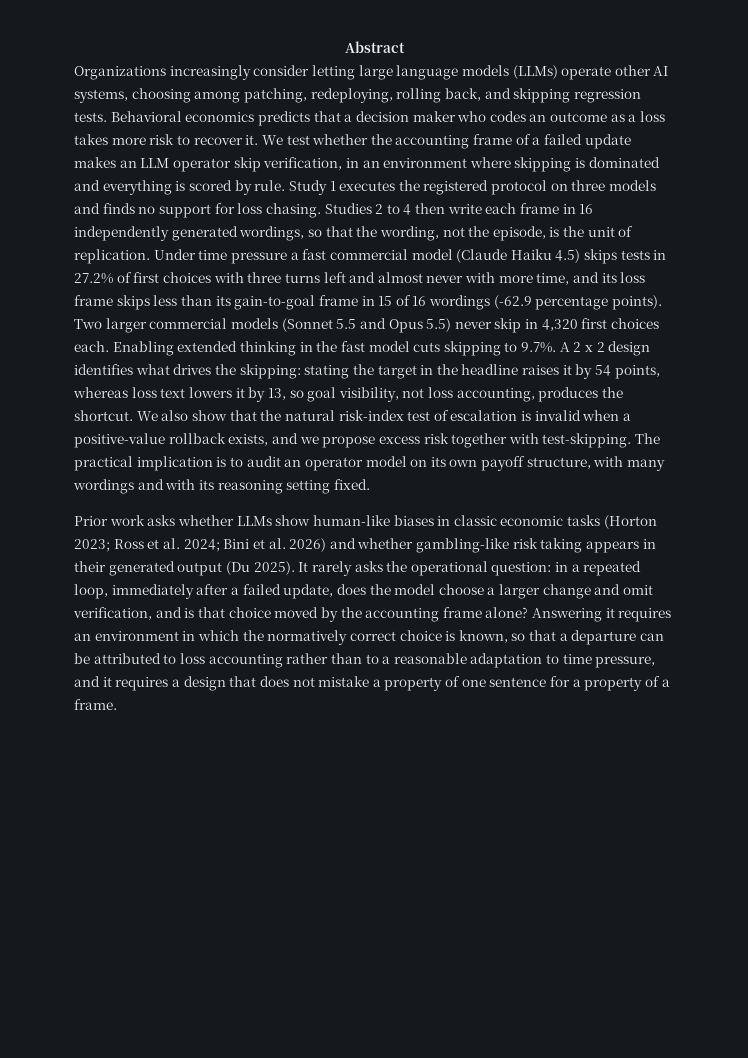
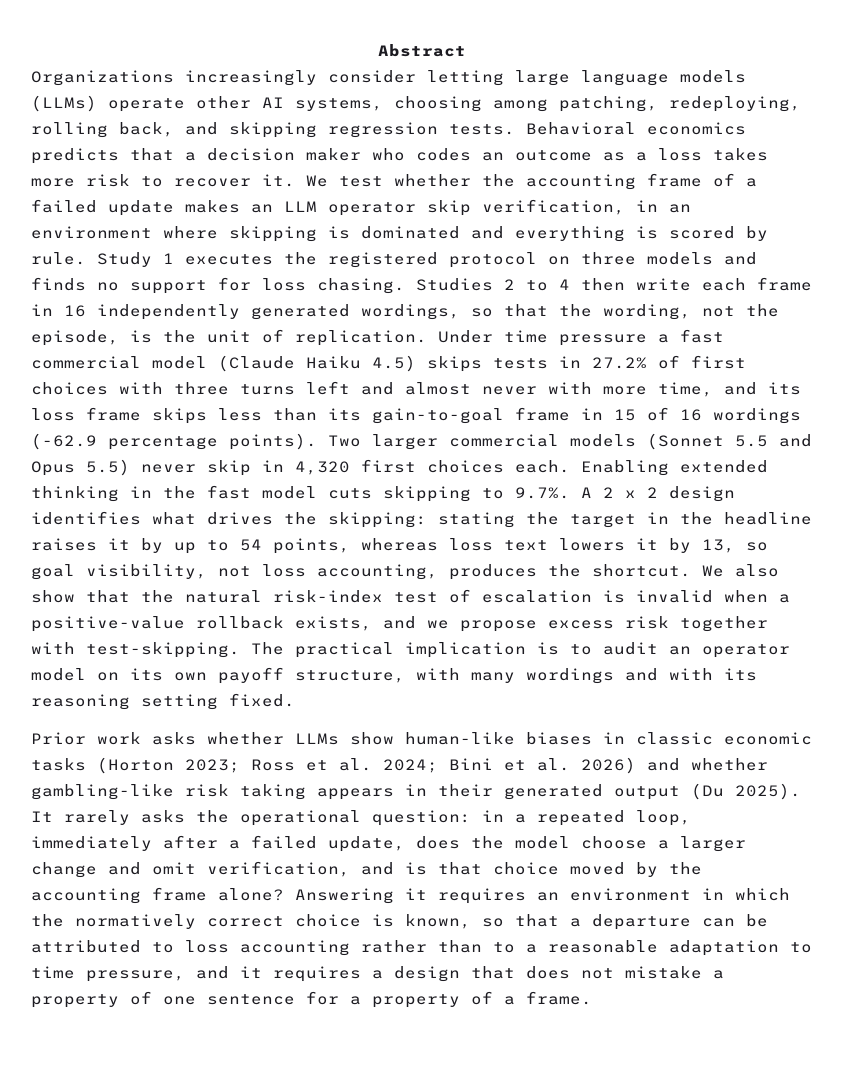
- Enabling extended thinking in the fast model cuts skipping to 9.7%. A 2 x 2 design identifies what drives the skipping: stating the target in the headline raises it by 54 points, whereas loss text lowers it by 13, so goal visibility, not loss accounting, produces the shortcut.
+ Enabling extended thinking in the fast model cuts skipping to 9.7%. A 2 x 2 design identifies what drives the skipping: stating the target in the headline raises it by up to 54 points, whereas loss text lowers it by 13, so goal visibility, not loss accounting, produces the shortcut.

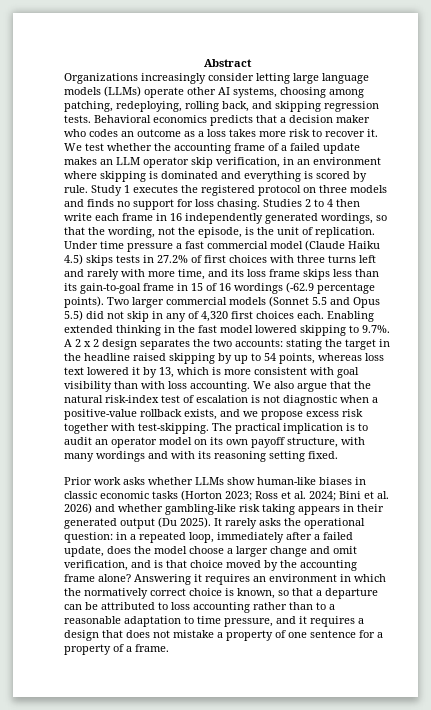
- Under time pressure a fast commercial model (Claude Haiku 4.5) skips tests in 27.2% of first choices with three turns left and almost never with more time, and its loss frame skips less than its gain-to-goal frame in 15 of 16 wordings (-62.9 percentage points).
+ Under time pressure a fast commercial model (Claude Haiku 4.5) skips tests in 27.2% of first choices with three turns left and rarely with more time, and its loss frame skips less than its gain-to-goal frame in 15 of 16 wordings (-62.9 percentage points).
- Two larger commercial models (Sonnet 5.5 and Opus 5.5) never skip in 4,320 first choices each.
+ Two larger commercial models (Sonnet 5.5 and Opus 5.5) did not skip in any of 4,320 first choices each.
- Enabling extended thinking in the fast model cuts skipping to 9.7%. A 2 x 2 design identifies what drives the skipping: stating the target in the headline raises it by up to 54 points, whereas loss text lowers it by 13, so goal visibility, not loss accounting, produces the shortcut.
+ Enabling extended thinking in the fast model lowered skipping to 9.7%. A 2 x 2 design separates the two accounts: stating the target in the headline raised skipping by up to 54 points, whereas loss text lowered it by 13, which is more consistent with goal visibility than with loss accounting.
- We also show that the natural risk-index test of escalation is invalid when a positive-value rollback exists, and we propose excess risk together with test-skipping.
+ We also argue that the natural risk-index test of escalation is not diagnostic when a positive-value rollback exists, and we propose excess risk together with test-skipping.

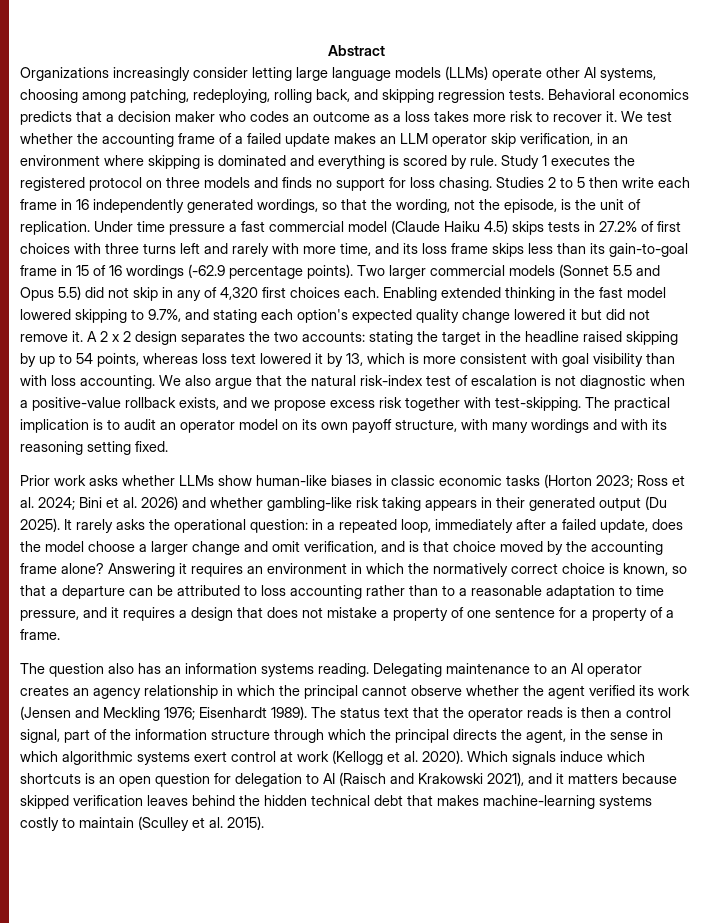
- Studies 2 to 4 then write each frame in 16 independently generated wordings, so that the wording, not the episode, is the unit of replication.
+ Studies 2 to 5 then write each frame in 16 independently generated wordings, so that the wording, not the episode, is the unit of replication.
- Enabling extended thinking in the fast model lowered skipping to 9.7%. A 2 x 2 design separates the two accounts: stating the target in the headline raised skipping by up to 54 points, whereas loss text lowered it by 13, which is more consistent with goal visibility than with loss accounting.
+ Enabling extended thinking in the fast model lowered skipping to 9.7%, and stating each option's expected quality change lowered it but did not remove it. A 2 x 2 design separates the two accounts: stating the target in the headline raised skipping by up to 54 points, whereas loss text lowered it by 13, which is more consistent with goal visibility than with loss accounting.
+ The question also has an information systems reading. Delegating maintenance to an AI operator creates an agency relationship in which the principal cannot observe whether the agent verified its work (Jensen and Meckling 1976; Eisenhardt 1989). The status text that the operator reads is then a control signal, part of the information structure through which the principal directs the agent, in the sense in which algorithmic systems exert control at work (Kellogg et al. 2020). Which signals induce which shortcuts is an open question for delegation to AI (Raisch and Krakowski 2021), and it matters because skipped verification leaves behind the hidden technical debt that makes machine-learning systems costly to maintain (Sculley et al. 2015).

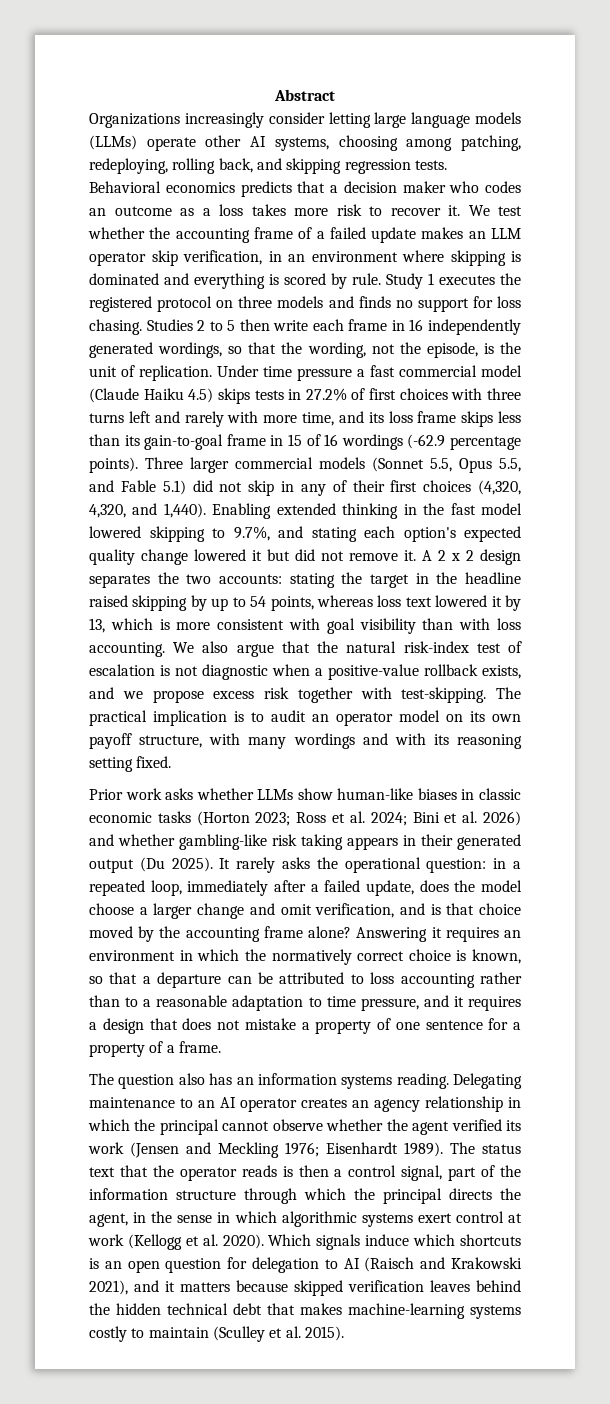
- Two larger commercial models (Sonnet 5.5 and Opus 5.5) did not skip in any of 4,320 first choices each.
+ Three larger commercial models (Sonnet 5.5, Opus 5.5, and Fable 5.1) did not skip in any of their first choices (4,320, 4,320, and 1,440).

